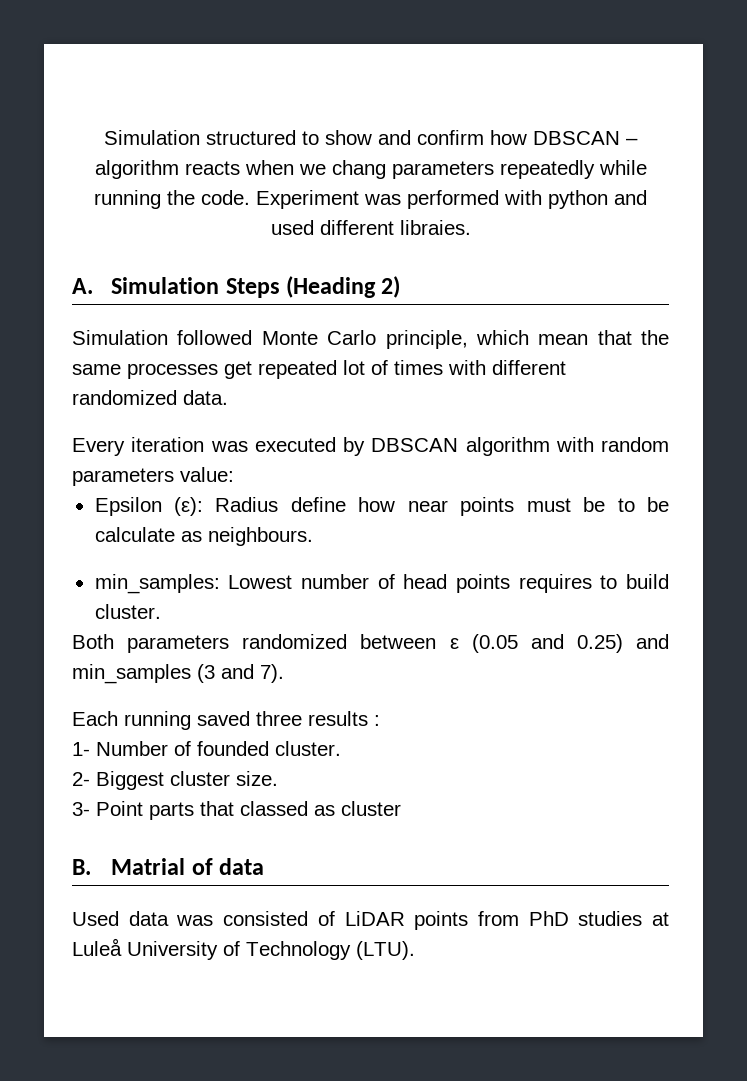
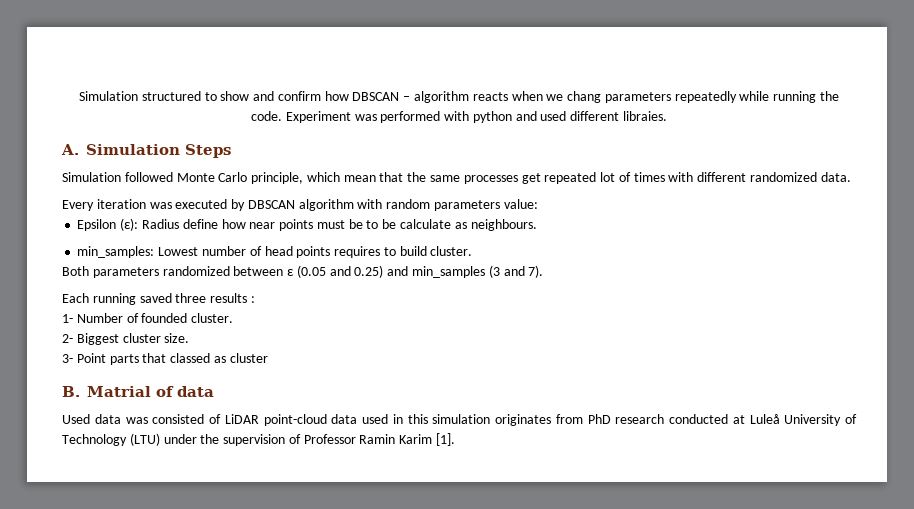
- A. Simulation Steps (Heading 2)
+ A. Simulation Steps
- Used data was consisted of LiDAR points from PhD studies at Luleå University of Technology (LTU).
+ Used data was consisted of LiDAR point-cloud data used in this simulation originates from PhD research conducted at Luleå University of Technology (LTU) under the supervision of Professor Ramin Karim [1].

